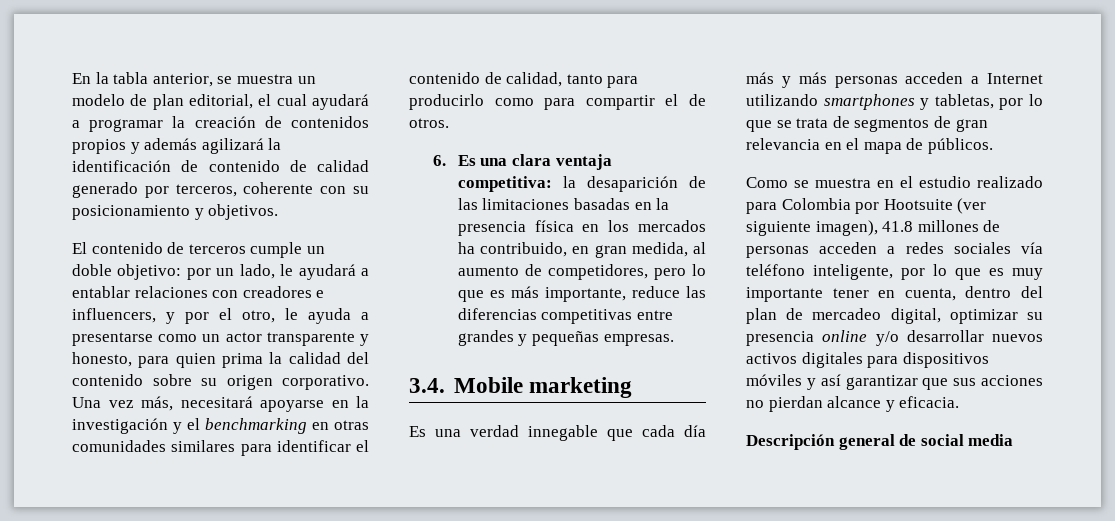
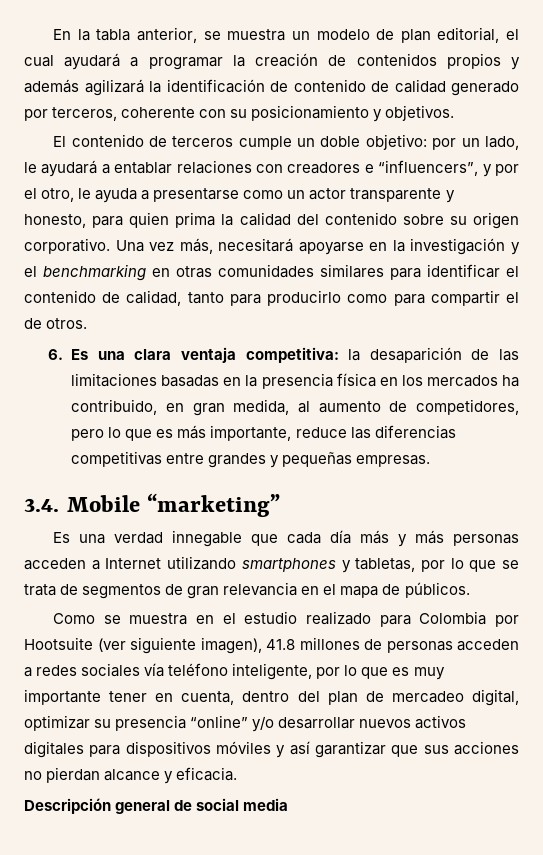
- El contenido de terceros cumple un doble objetivo: por un lado, le ayudará a entablar relaciones con creadores e influencers, y por el otro, le ayuda a presentarse como un actor transparente y honesto, para quien prima la calidad del contenido sobre su origen corporativo.
+ El contenido de terceros cumple un doble objetivo: por un lado, le ayudará a entablar relaciones con creadores e “influencers”, y por el otro, le ayuda a presentarse como un actor transparente y honesto, para quien prima la calidad del contenido sobre su origen corporativo.
- 3.4. Mobile marketing
+ 3.4. Mobile “marketing”
- Como se muestra en el estudio realizado para Colombia por Hootsuite (ver siguiente imagen), 41.8 millones de personas acceden a redes sociales vía teléfono inteligente, por lo que es muy importante tener en cuenta, dentro del plan de mercadeo digital, optimizar su presencia online y/o desarrollar nuevos activos digitales para dispositivos móviles y así garantizar que sus acciones no pierdan alcance y eficacia.
+ Como se muestra en el estudio realizado para Colombia por Hootsuite (ver siguiente imagen), 41.8 millones de personas acceden a redes sociales vía teléfono inteligente, por lo que es muy importante tener en cuenta, dentro del plan de mercadeo digital, optimizar su presencia “online” y/o desarrollar nuevos activos digitales para dispositivos móviles y así garantizar que sus acciones no pierdan alcance y eficacia.

